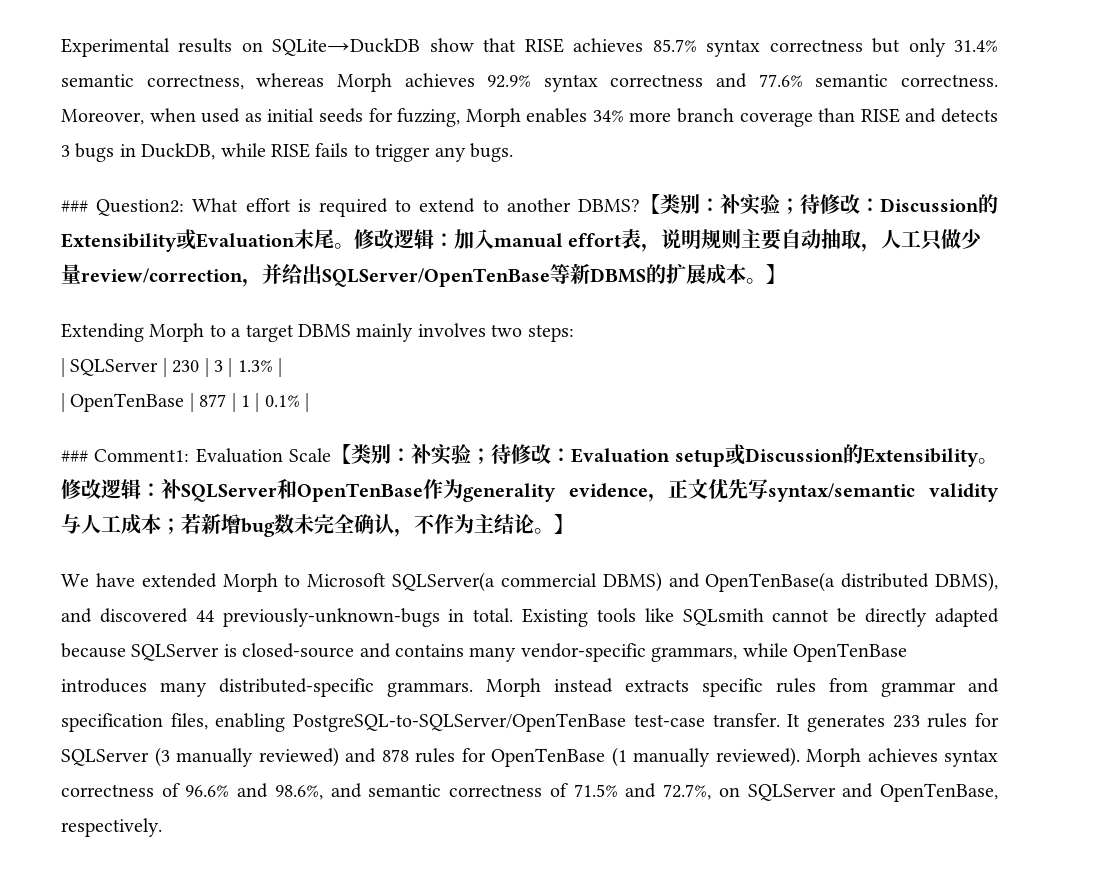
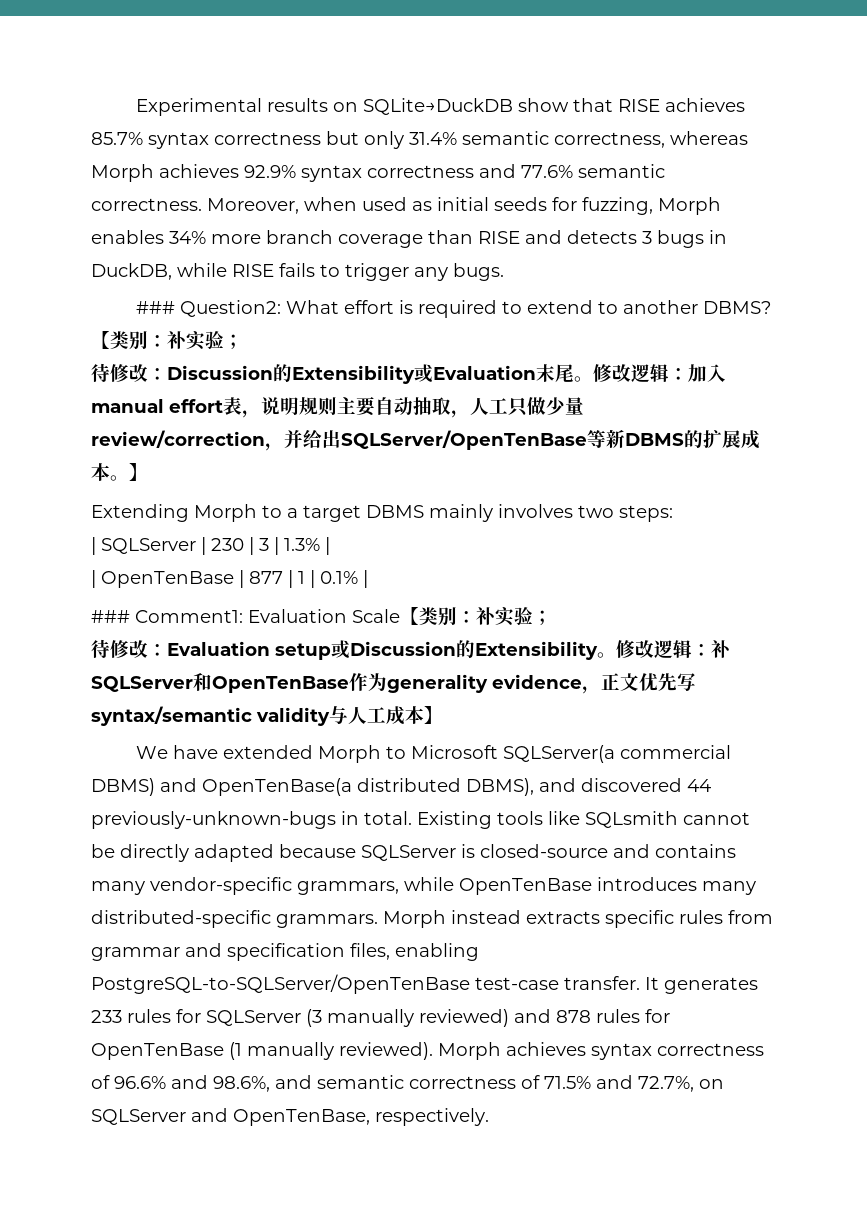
- ### Question2: What effort is required to extend to another DBMS?【类别：补实验；待修改：Discussion的Extensibility或Evaluation末尾。
+ ### Question2: What effort is required to extend to another DBMS?【类别：补实验；
+ 待修改：Discussion的Extensibility或Evaluation末尾。
- ### Comment1: Evaluation Scale【类别：补实验；待修改：Evaluation setup或Discussion的Extensibility。
+ ### Comment1: Evaluation Scale【类别：补实验；
+ 待修改：Evaluation setup或Discussion的Extensibility。
- 修改逻辑：补SQLServer和OpenTenBase作为generality evidence，正文优先写syntax/semantic validity与人工成本；若新增bug数未完全确认，不作为主结论。】
+ 修改逻辑：补SQLServer和OpenTenBase作为generality evidence，正文优先写syntax/semantic validity与人工成本】

